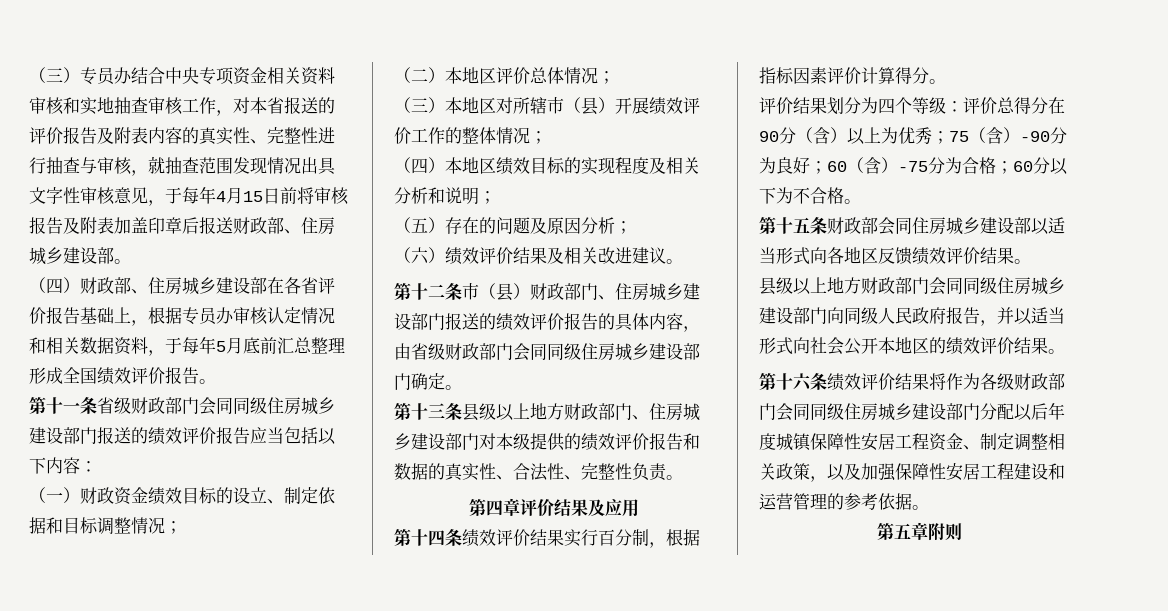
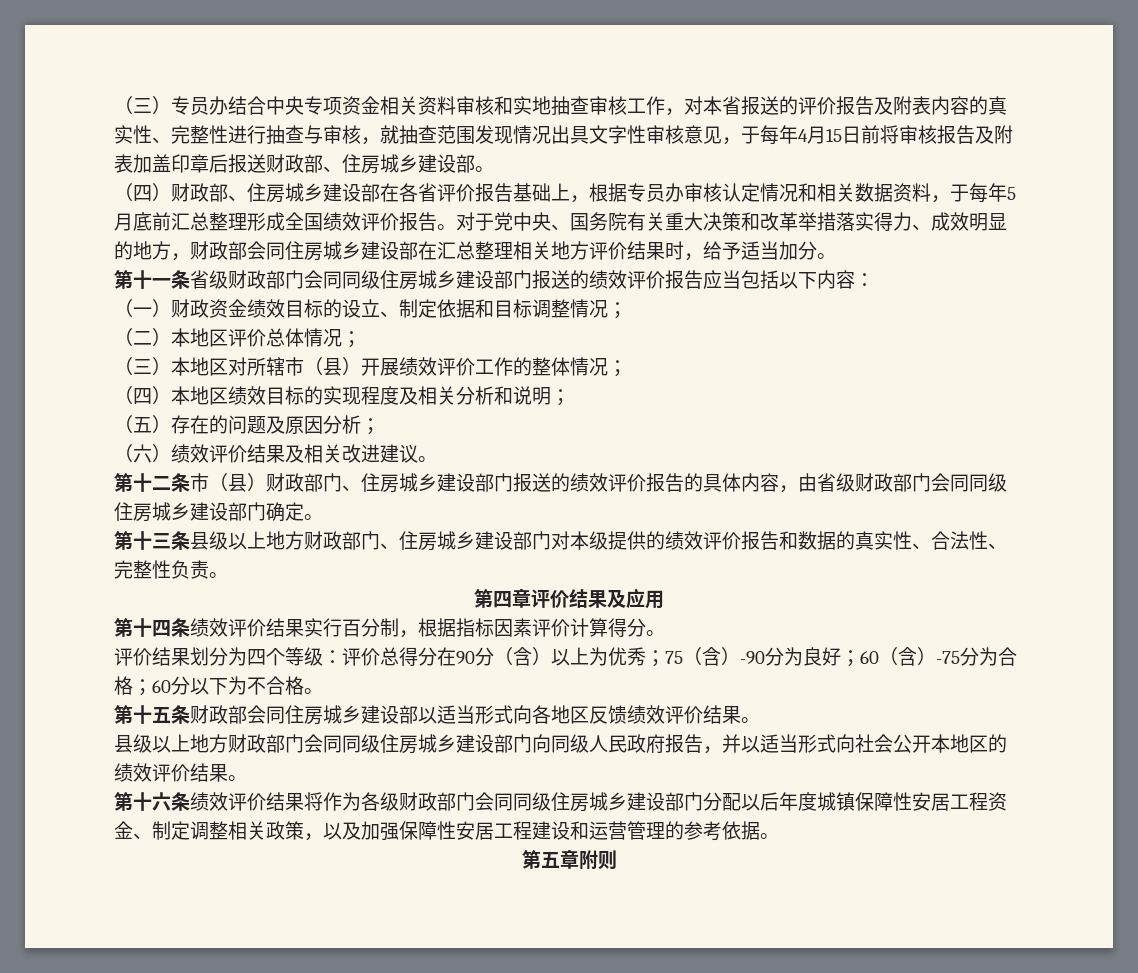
+ 对于党中央、国务院有关重大决策和改革举措落实得力、成效明显的地方，财政部会同住房城乡建设部在汇总整理相关地方评价结果时，给予适当加分。

